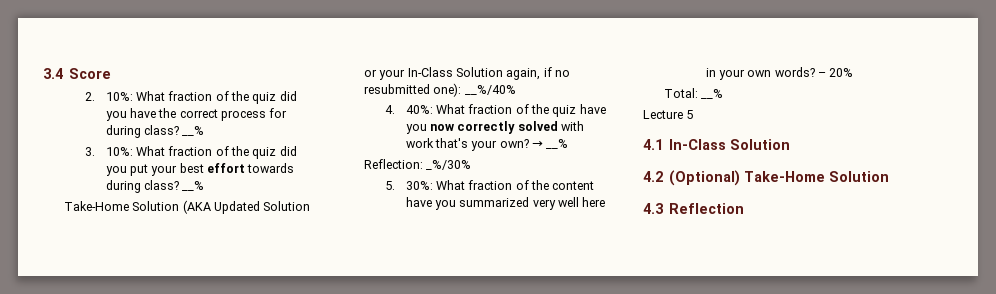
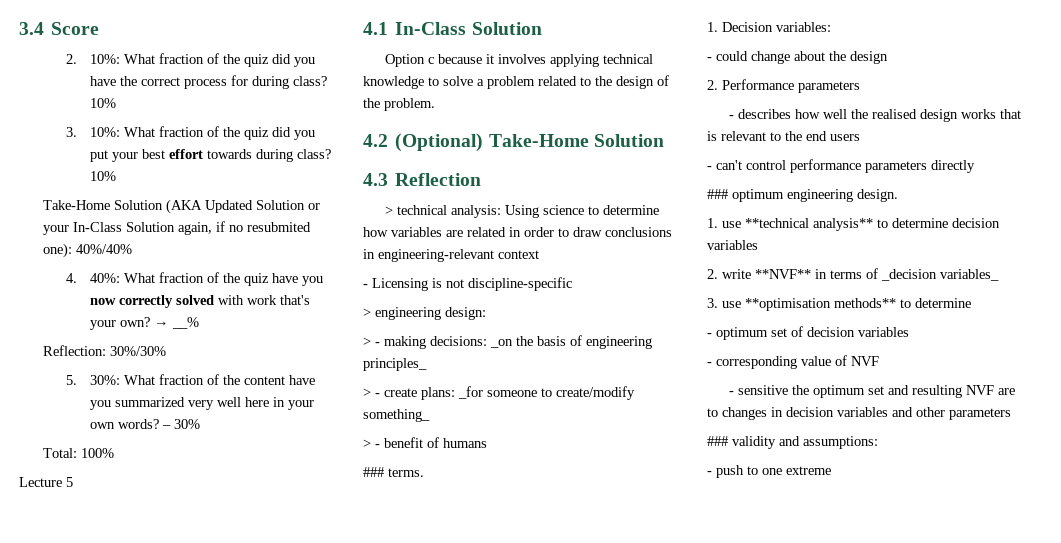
- 2. 10%: What fraction of the quiz did you have the correct process for during class? __%
+ 2. 10%: What fraction of the quiz did you have the correct process for during class? 10%
- 3. 10%: What fraction of the quiz did you put your best effort towards during class? __%
+ 3. 10%: What fraction of the quiz did you put your best effort towards during class? 10%
- Take-Home Solution (AKA Updated Solution or your In-Class Solution again, if no resubmitted one): __%/40%
+ Take-Home Solution (AKA Updated Solution or your In-Class Solution again, if no resubmited one): 40%/40%
- Reflection: _%/30%
+ Reflection: 30%/30%
- – 20%
+ – 30%
- Total: __%
+ Total: 100%
+ Option c because it involves applying technical knowledge to solve a problem related to the design of the problem.
+ > technical analysis: Using science to determine how variables are related in order to draw conclusions in engineering-relevant context
+ - Licensing is not discipline-specific
+ > engineering design:
+ > - making decisions: _on the basis of engineering principles_
+ > - create plans: _for someone to create/modify something_
+ > - benefit of humans
+ ### terms.
+ 1. Decision variables:
+ - could change about the design
+ 2. Performance parameters
+ - describes how well the realised design works that is relevant to the end users
+ - can't control performance parameters directly
+ ### optimum engineering design.
+ 1. use **technical analysis** to determine decision variables
+ 2. write **NVF** in terms of _decision variables_
+ 3. use **optimisation methods** to determine
+ - optimum set of decision variables
+ - corresponding value of NVF
+ - sensitive the optimum set and resulting NVF are to changes in decision variables and other parameters
+ ### validity and assumptions:
+ - push to one extreme

